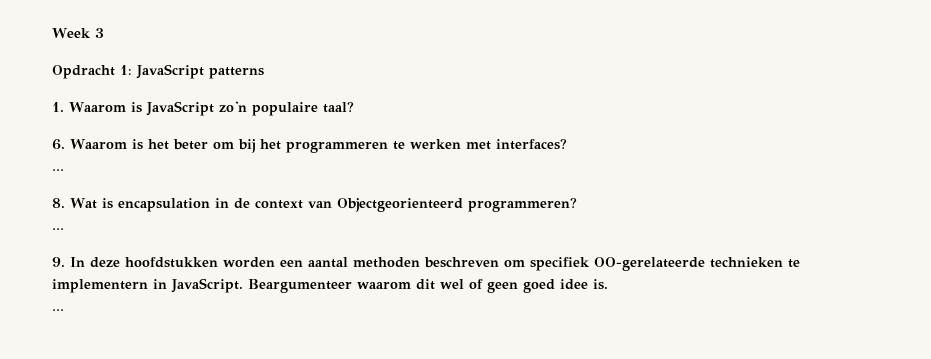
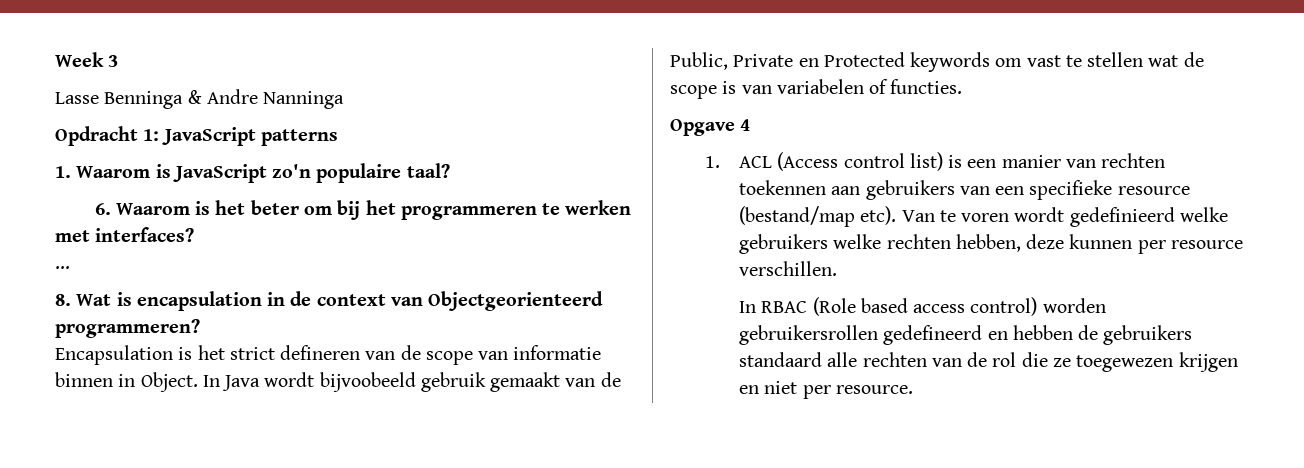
+ Lasse Benninga & Andre Nanninga
  8. Wat is encapsulation in de context van Objectgeorienteerd programmeren?
- ...
- 9. In deze hoofdstukken worden een aantal methoden beschreven om specifiek OO-gerelateerde technieken te implementern in JavaScript. Beargumenteer waarom dit wel of geen goed idee is.
- ...
+ Encapsulation is het strict defineren van de scope van informatie binnen in Object. In Java wordt bijvoobeeld gebruik gemaakt van de Public, Private en Protected keywords om vast te stellen wat de scope is van variabelen of functies.
+ Opgave 4
+ 1. ACL (Access control list) is een manier van rechten toekennen aan gebruikers van een specifieke resource (bestand/map etc). Van te voren wordt gedefinieerd welke gebruikers welke rechten hebben, deze kunnen per resource verschillen.
+ In RBAC (Role based access control) worden gebruikersrollen gedefineerd en hebben de gebruikers standaard alle rechten van de rol die ze toegewezen krijgen en niet per resource.

